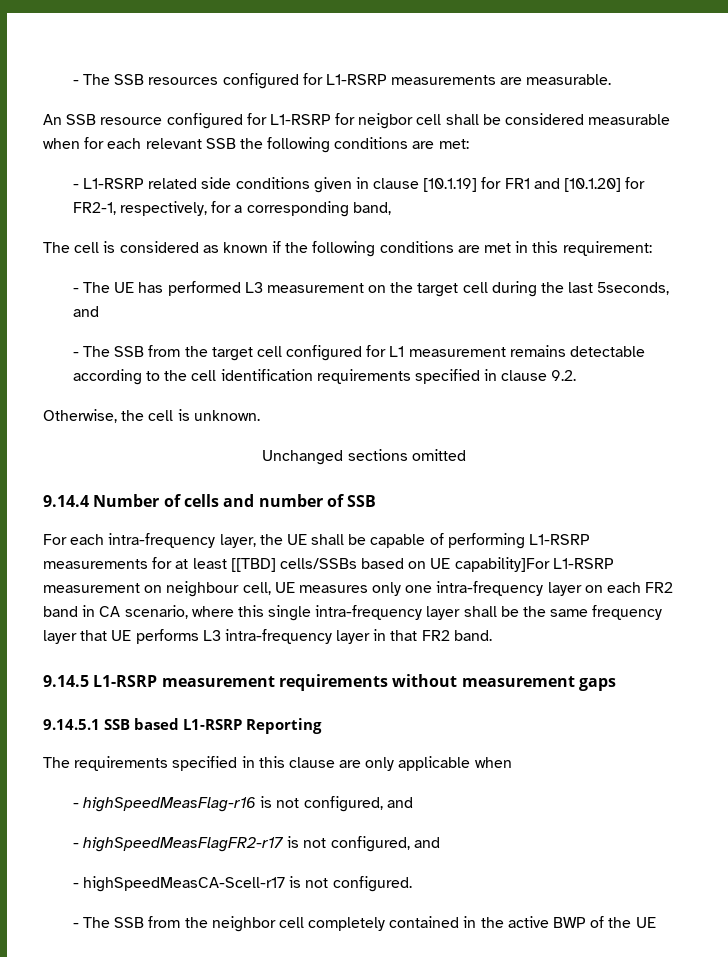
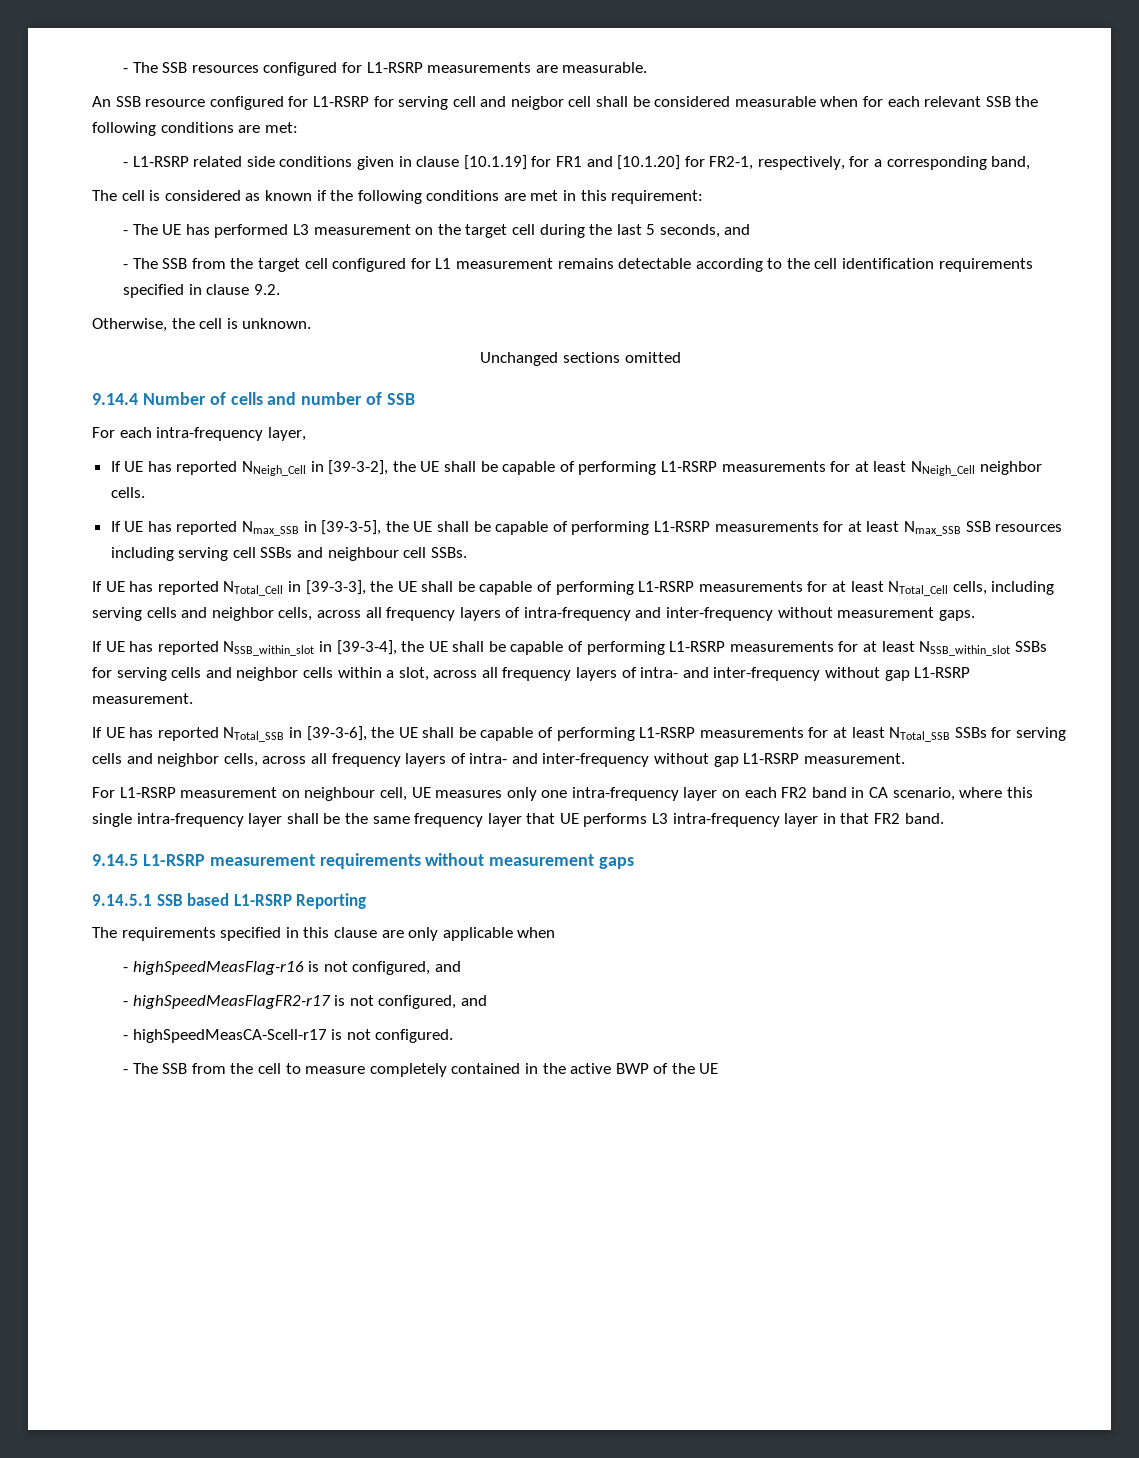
- An SSB resource configured for L1-RSRP for neigbor cell shall be considered measurable when for each relevant SSB the following conditions are met:
+ An SSB resource configured for L1-RSRP for serving cell and neigbor cell shall be considered measurable when for each relevant SSB the following conditions are met:
- - The UE has performed L3 measurement on the target cell during the last 5seconds, and
+ - The UE has performed L3 measurement on the target cell during the last 5 seconds, and
- For each intra-frequency layer, the UE shall be capable of performing L1-RSRP measurements for at least [[TBD] cells/SSBs based on UE capability]For L1-RSRP measurement on neighbour cell, UE measures only one intra-frequency layer on each FR2 band in CA scenario, where this single intra-frequency layer shall be the same frequency layer that UE performs L3 intra-frequency layer in that FR2 band.
+ For each intra-frequency layer,
+ If UE has reported NNeigh_Cell in [39-3-2], the UE shall be capable of performing L1-RSRP measurements for at least NNeigh_Cell neighbor cells.
+ If UE has reported Nmax_SSB in [39-3-5], the UE shall be capable of performing L1-RSRP measurements for at least Nmax_SSB SSB resources including serving cell SSBs and neighbour cell SSBs.
+ If UE has reported NTotal_Cell in [39-3-3], the UE shall be capable of performing L1-RSRP measurements for at least NTotal_Cell cells, including serving cells and neighbor cells, across all frequency layers of intra-frequency and inter-frequency without measurement gaps.
+ If UE has reported NSSB_within_slot in [39-3-4], the UE shall be capable of performing L1-RSRP measurements for at least NSSB_within_slot SSBs for serving cells and neighbor cells within a slot, across all frequency layers of intra- and inter-frequency without gap L1-RSRP measurement.
+ If UE has reported NTotal_SSB in [39-3-6], the UE shall be capable of performing L1-RSRP measurements for at least NTotal_SSB SSBs for serving cells and neighbor cells, across all frequency layers of intra- and inter-frequency without gap L1-RSRP measurement.
+ For L1-RSRP measurement on neighbour cell, UE measures only one intra-frequency layer on each FR2 band in CA scenario, where this single intra-frequency layer shall be the same frequency layer that UE performs L3 intra-frequency layer in that FR2 band.
- - The SSB from the neighbor cell completely contained in the active BWP of the UE
+ - The SSB from the cell to measure completely contained in the active BWP of the UE

